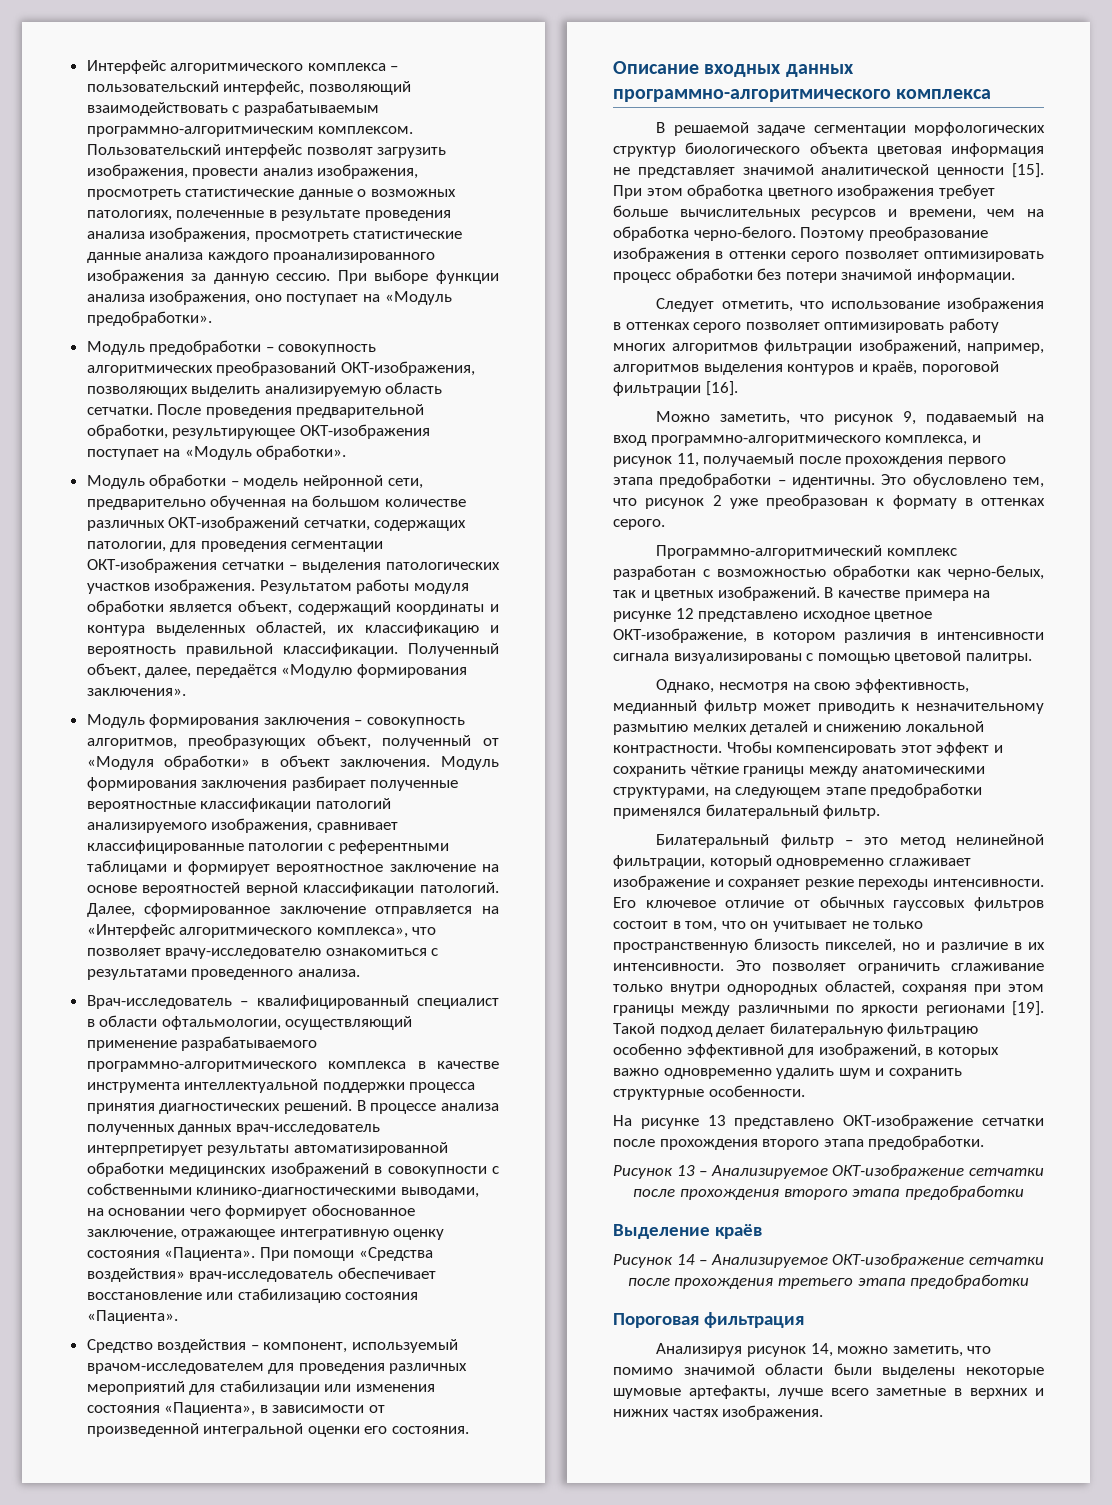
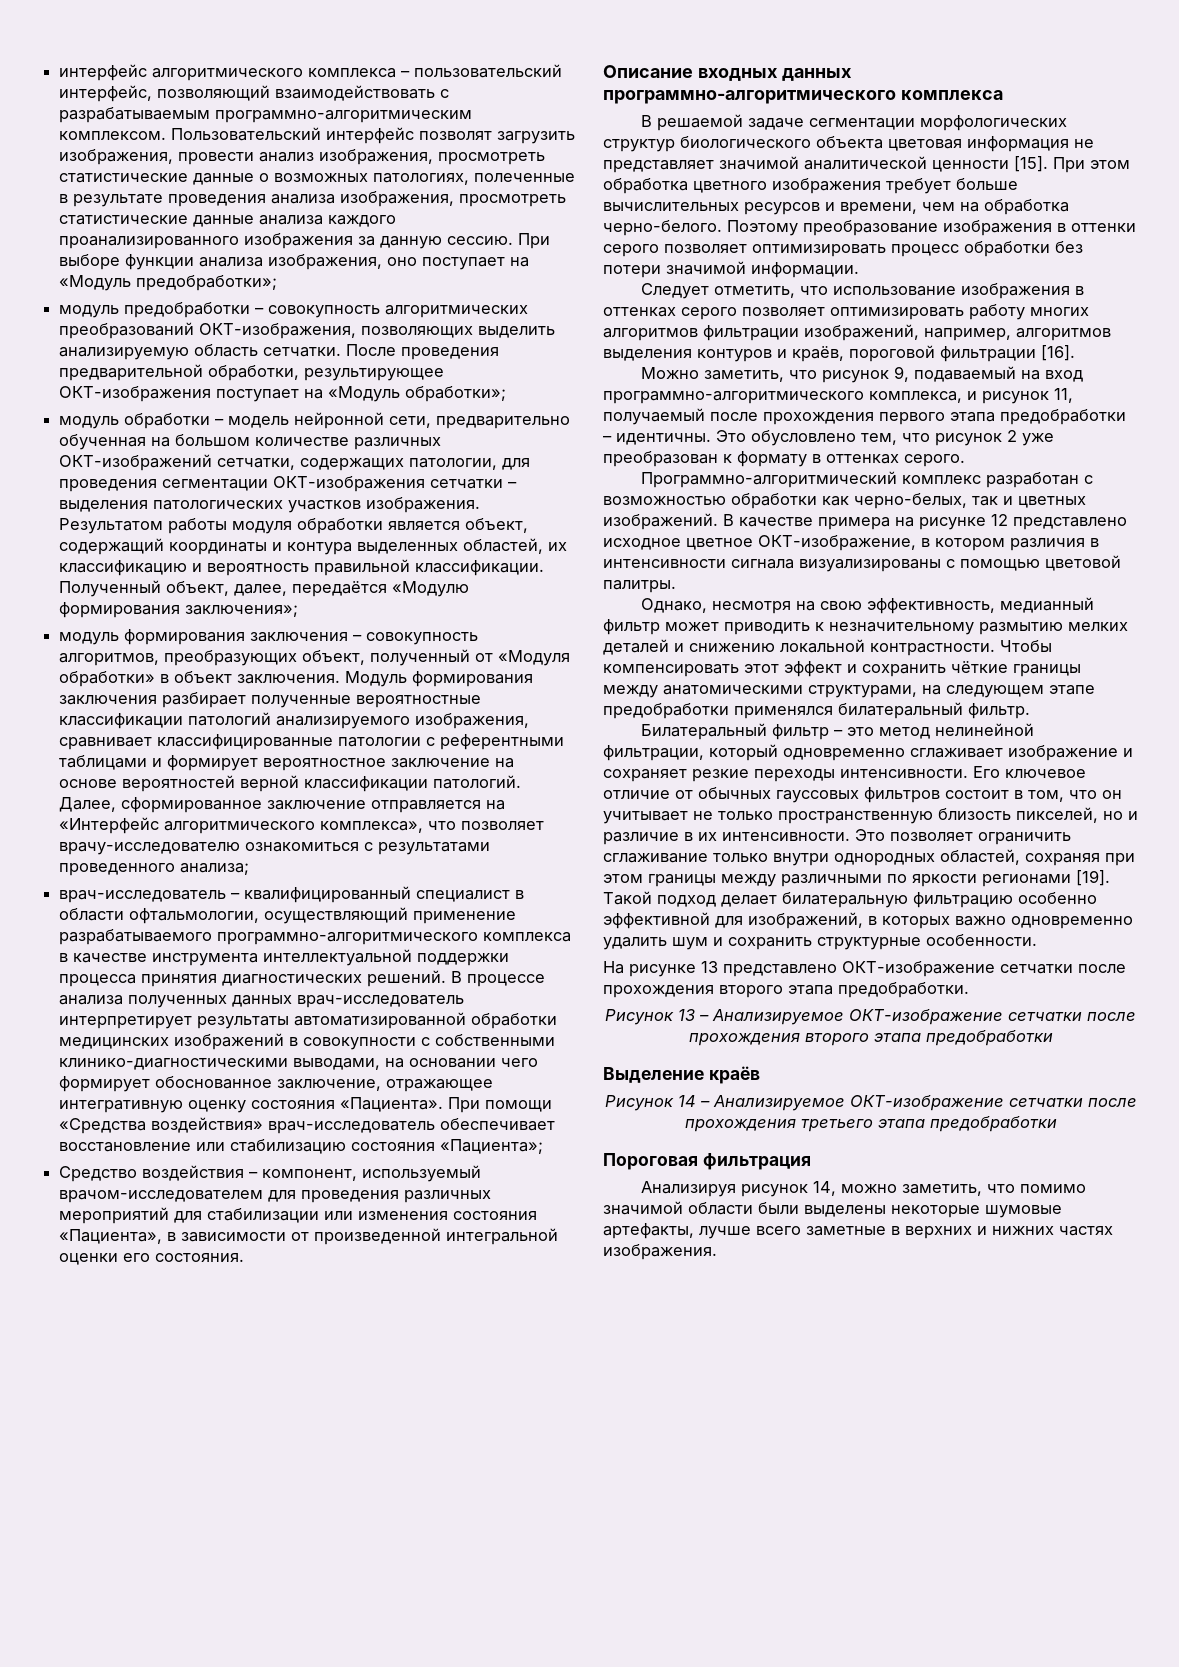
- Интерфейс алгоритмического комплекса – пользовательский интерфейс, позволяющий взаимодействовать с разрабатываемым программно-алгоритмическим комплексом.
+ интерфейс алгоритмического комплекса – пользовательский интерфейс, позволяющий взаимодействовать с разрабатываемым программно-алгоритмическим комплексом.
- При выборе функции анализа изображения, оно поступает на «Модуль предобработки».
- Модуль предобработки – совокупность алгоритмических преобразований ОКТ-изображения, позволяющих выделить анализируемую область сетчатки.
+ При выборе функции анализа изображения, оно поступает на «Модуль предобработки»;
+ модуль предобработки – совокупность алгоритмических преобразований ОКТ-изображения, позволяющих выделить анализируемую область сетчатки.
- После проведения предварительной обработки, результирующее ОКТ-изображения поступает на «Модуль обработки».
- Модуль обработки – модель нейронной сети, предварительно обученная на большом количестве различных ОКТ-изображений сетчатки, содержащих патологии, для проведения сегментации ОКТ-изображения сетчатки – выделения патологических участков изображения.
+ После проведения предварительной обработки, результирующее ОКТ-изображения поступает на «Модуль обработки»;
+ модуль обработки – модель нейронной сети, предварительно обученная на большом количестве различных ОКТ-изображений сетчатки, содержащих патологии, для проведения сегментации ОКТ-изображения сетчатки – выделения патологических участков изображения.
- Полученный объект, далее, передаётся «Модулю формирования заключения».
- Модуль формирования заключения – совокупность алгоритмов, преобразующих объект, полученный от «Модуля обработки» в объект заключения.
+ Полученный объект, далее, передаётся «Модулю формирования заключения»;
+ модуль формирования заключения – совокупность алгоритмов, преобразующих объект, полученный от «Модуля обработки» в объект заключения.
- Далее, сформированное заключение отправляется на «Интерфейс алгоритмического комплекса», что позволяет врачу-исследователю ознакомиться с результатами проведенного анализа.
- Врач-исследователь – квалифицированный специалист в области офтальмологии, осуществляющий применение разрабатываемого программно-алгоритмического комплекса в качестве инструмента интеллектуальной поддержки процесса принятия диагностических решений.
+ Далее, сформированное заключение отправляется на «Интерфейс алгоритмического комплекса», что позволяет врачу-исследователю ознакомиться с результатами проведенного анализа;
+ врач-исследователь – квалифицированный специалист в области офтальмологии, осуществляющий применение разрабатываемого программно-алгоритмического комплекса в качестве инструмента интеллектуальной поддержки процесса принятия диагностических решений.
- При помощи «Средства воздействия» врач-исследователь обеспечивает восстановление или стабилизацию состояния «Пациента».
+ При помощи «Средства воздействия» врач-исследователь обеспечивает восстановление или стабилизацию состояния «Пациента»;

